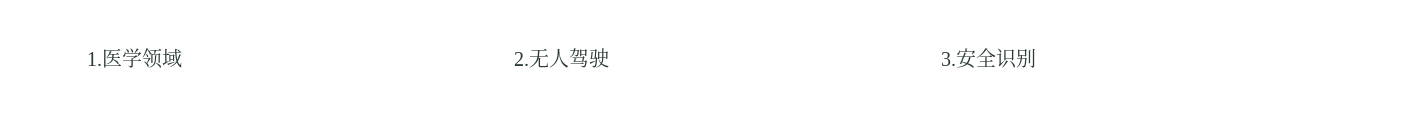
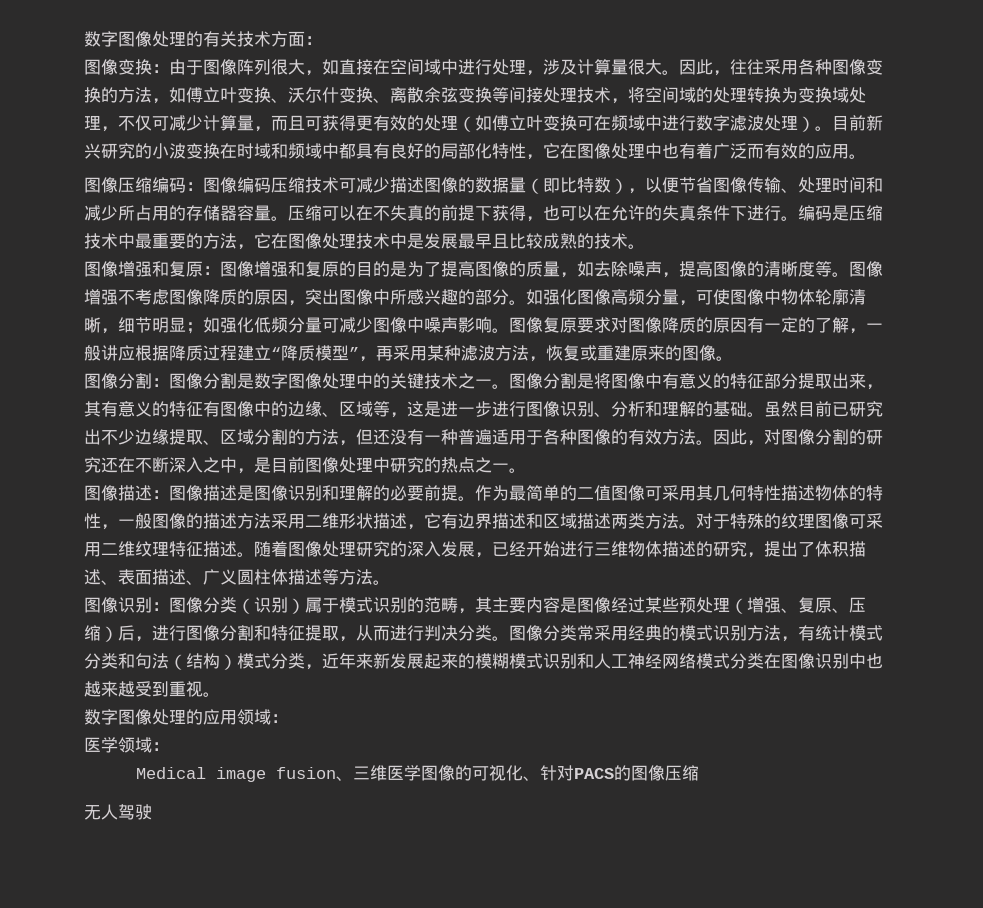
- 1.医学领域
- 2.无人驾驶
+ 数字图像处理的有关技术方面：
+ 图像变换：由于图像阵列很大，如直接在空间域中进行处理，涉及计算量很大。因此，往往采用各种图像变换的方法，如傅立叶变换、沃尔什变换、离散余弦变换等间接处理技术，将空间域的处理转换为变换域处理，不仅可减少计算量，而且可获得更有效的处理（如傅立叶变换可在频域中进行数字滤波处理）。目前新兴研究的小波变换在时域和频域中都具有良好的局部化特性，它在图像处理中也有着广泛而有效的应用。
+ 图像压缩编码：图像编码压缩技术可减少描述图像的数据量（即比特数），以便节省图像传输、处理时间和减少所占用的存储器容量。压缩可以在不失真的前提下获得，也可以在允许的失真条件下进行。编码是压缩技术中最重要的方法，它在图像处理技术中是发展最早且比较成熟的技术。
+ 图像增强和复原：图像增强和复原的目的是为了提高图像的质量，如去除噪声，提高图像的清晰度等。图像增强不考虑图像降质的原因，突出图像中所感兴趣的部分。如强化图像高频分量，可使图像中物体轮廓清晰，细节明显；如强化低频分量可减少图像中噪声影响。图像复原要求对图像降质的原因有一定的了解，一般讲应根据降质过程建立“降质模型”，再采用某种滤波方法，恢复或重建原来的图像。
+ 图像分割：图像分割是数字图像处理中的关键技术之一。图像分割是将图像中有意义的特征部分提取出来，其有意义的特征有图像中的边缘、区域等，这是进一步进行图像识别、分析和理解的基础。虽然目前已研究出不少边缘提取、区域分割的方法，但还没有一种普遍适用于各种图像的有效方法。因此，对图像分割的研究还在不断深入之中，是目前图像处理中研究的热点之一。
+ 图像描述：图像描述是图像识别和理解的必要前提。作为最简单的二值图像可采用其几何特性描述物体的特性，一般图像的描述方法采用二维形状描述，它有边界描述和区域描述两类方法。对于特殊的纹理图像可采用二维纹理特征描述。随着图像处理研究的深入发展，已经开始进行三维物体描述的研究，提出了体积描述、表面描述、广义圆柱体描述等方法。
+ 图像识别：图像分类（识别）属于模式识别的范畴，其主要内容是图像经过某些预处理（增强、复原、压缩）后，进行图像分割和特征提取，从而进行判决分类。图像分类常采用经典的模式识别方法，有统计模式分类和句法（结构）模式分类，近年来新发展起来的模糊模式识别和人工神经网络模式分类在图像识别中也越来越受到重视。
+ 数字图像处理的应用领域：
+ 医学领域：
+ Medical image fusion、三维医学图像的可视化、针对PACS的图像压缩
+ 无人驾驶
- 3.安全识别

